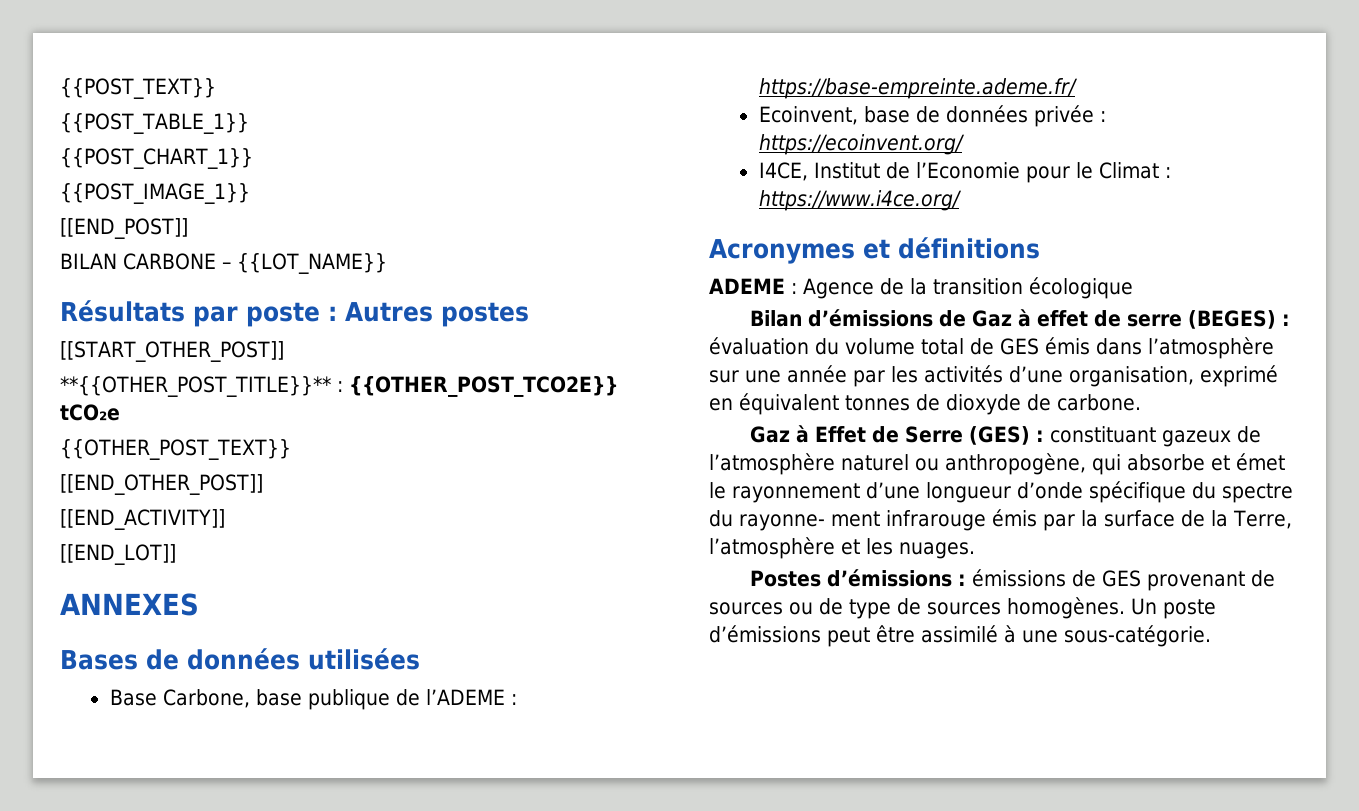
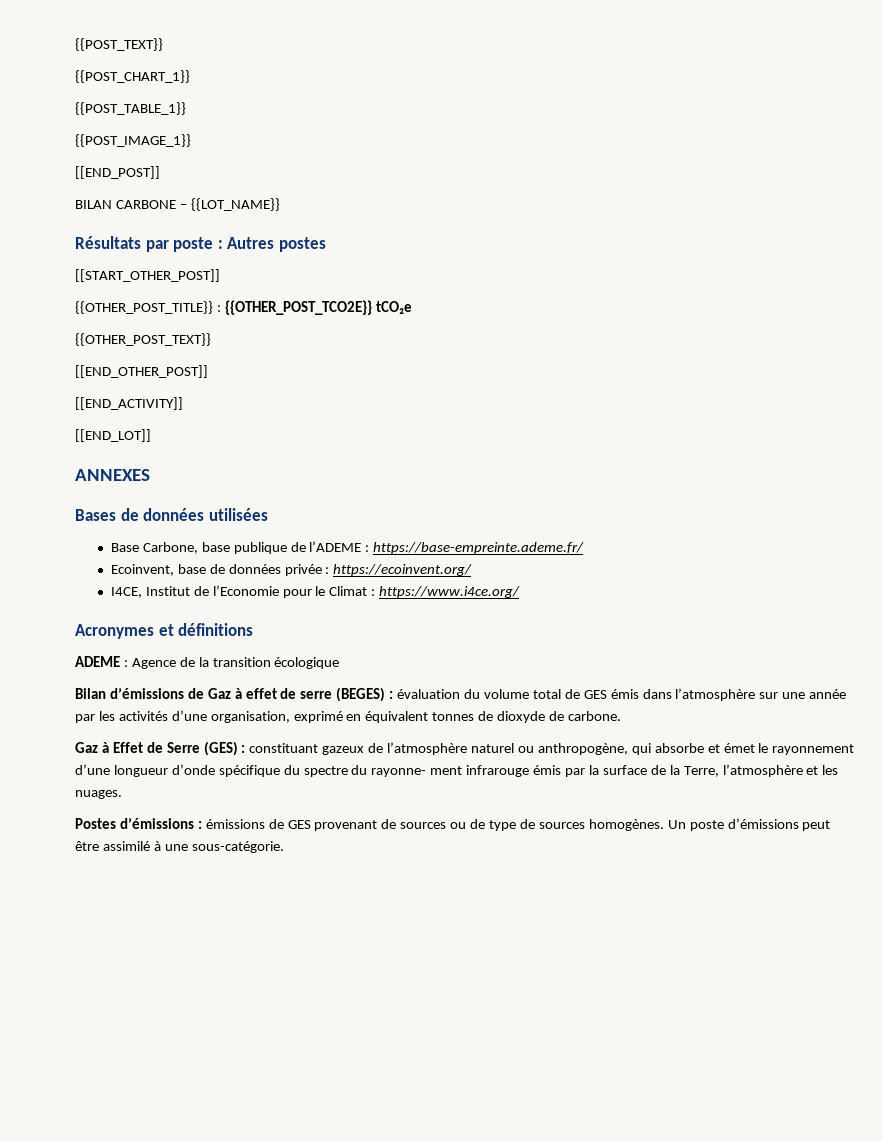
+ {{POST_CHART_1}}
- {{POST_CHART_1}}
- **{{OTHER_POST_TITLE}}** : {{OTHER_POST_TCO2E}} tCO₂e
+ {{OTHER_POST_TITLE}} : {{OTHER_POST_TCO2E}} tCO₂e

